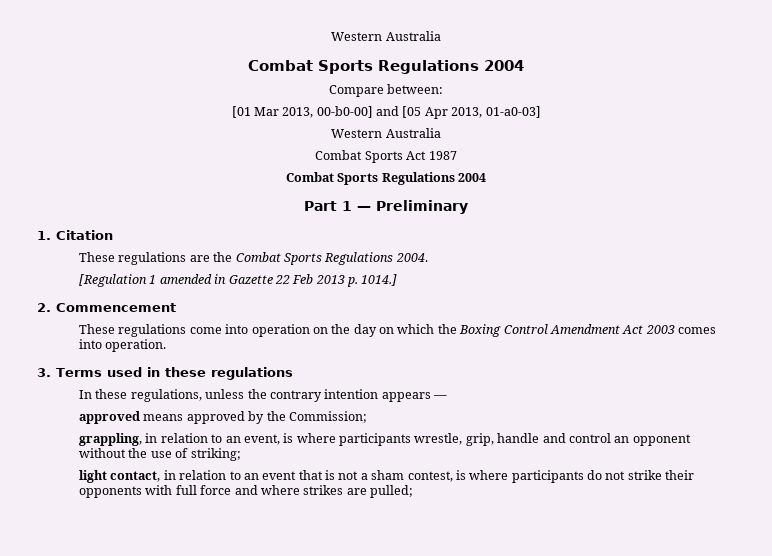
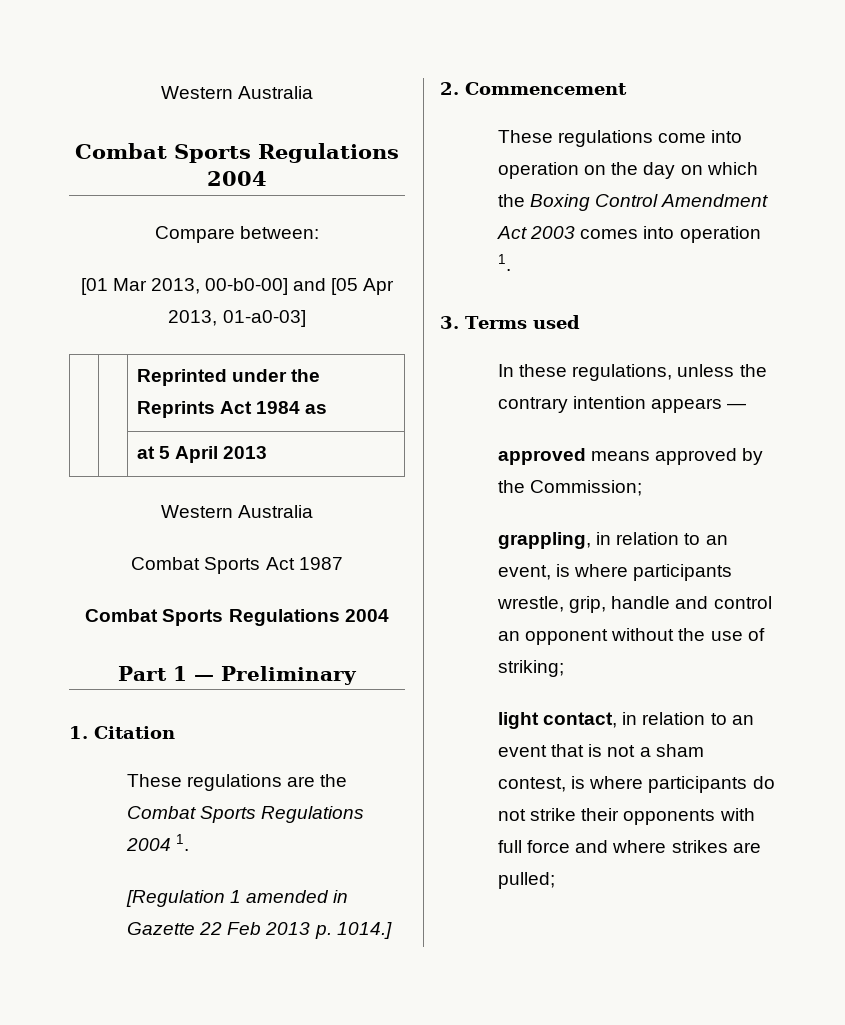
+ | | Reprinted under the Reprints Act 1984 as
+ | | at 5 April 2013
- These regulations are the Combat Sports Regulations 2004.
+ These regulations are the Combat Sports Regulations 2004 1.
- These regulations come into operation on the day on which the Boxing Control Amendment Act 2003 comes into operation.
+ These regulations come into operation on the day on which the Boxing Control Amendment Act 2003 comes into operation 1.
- 3. Terms used in these regulations
+ 3. Terms used

